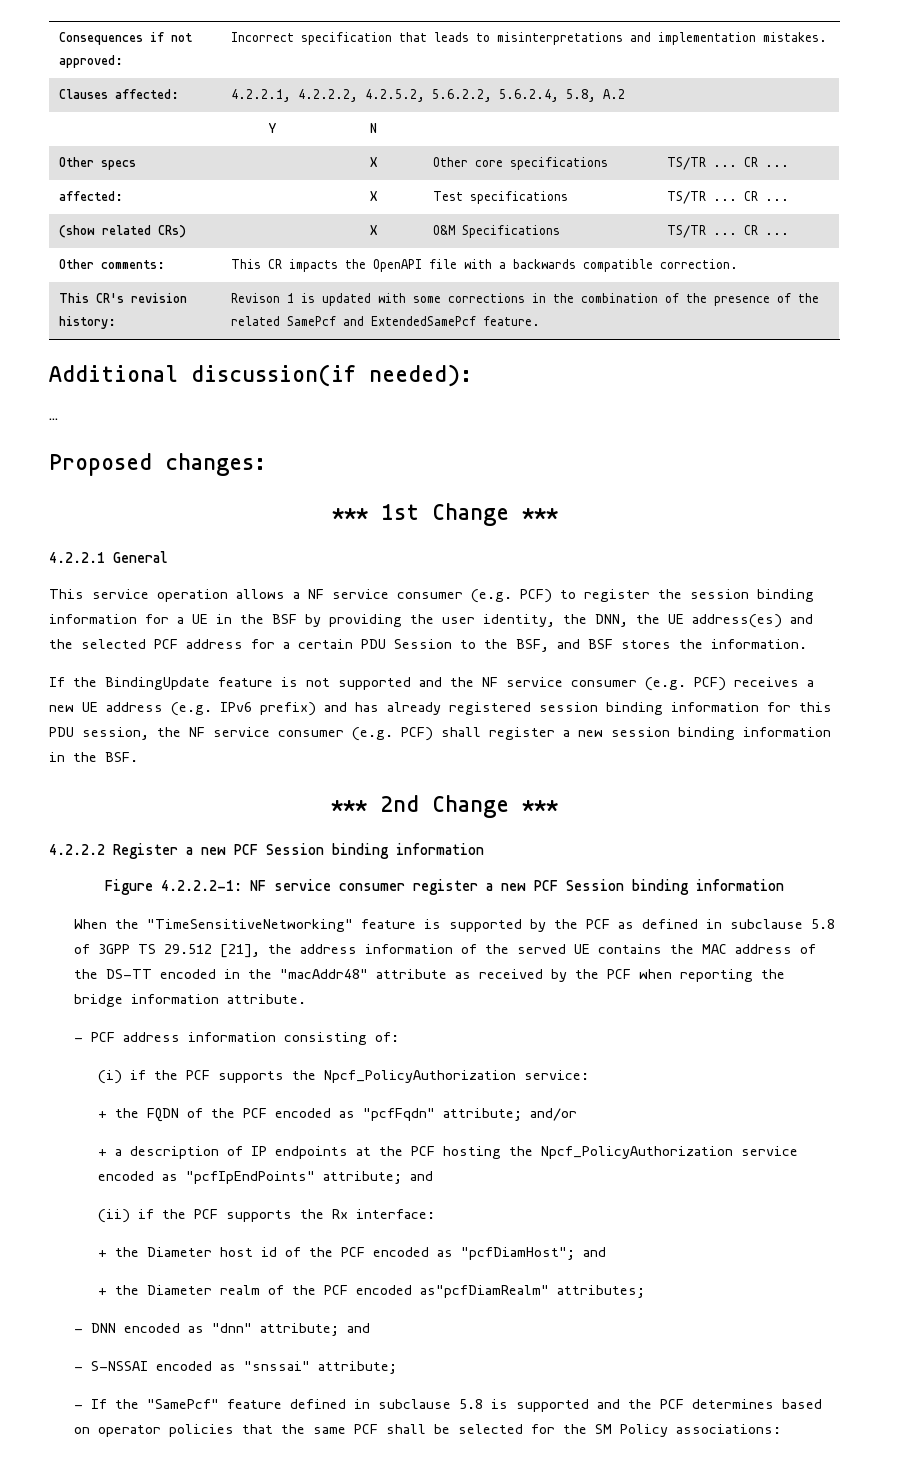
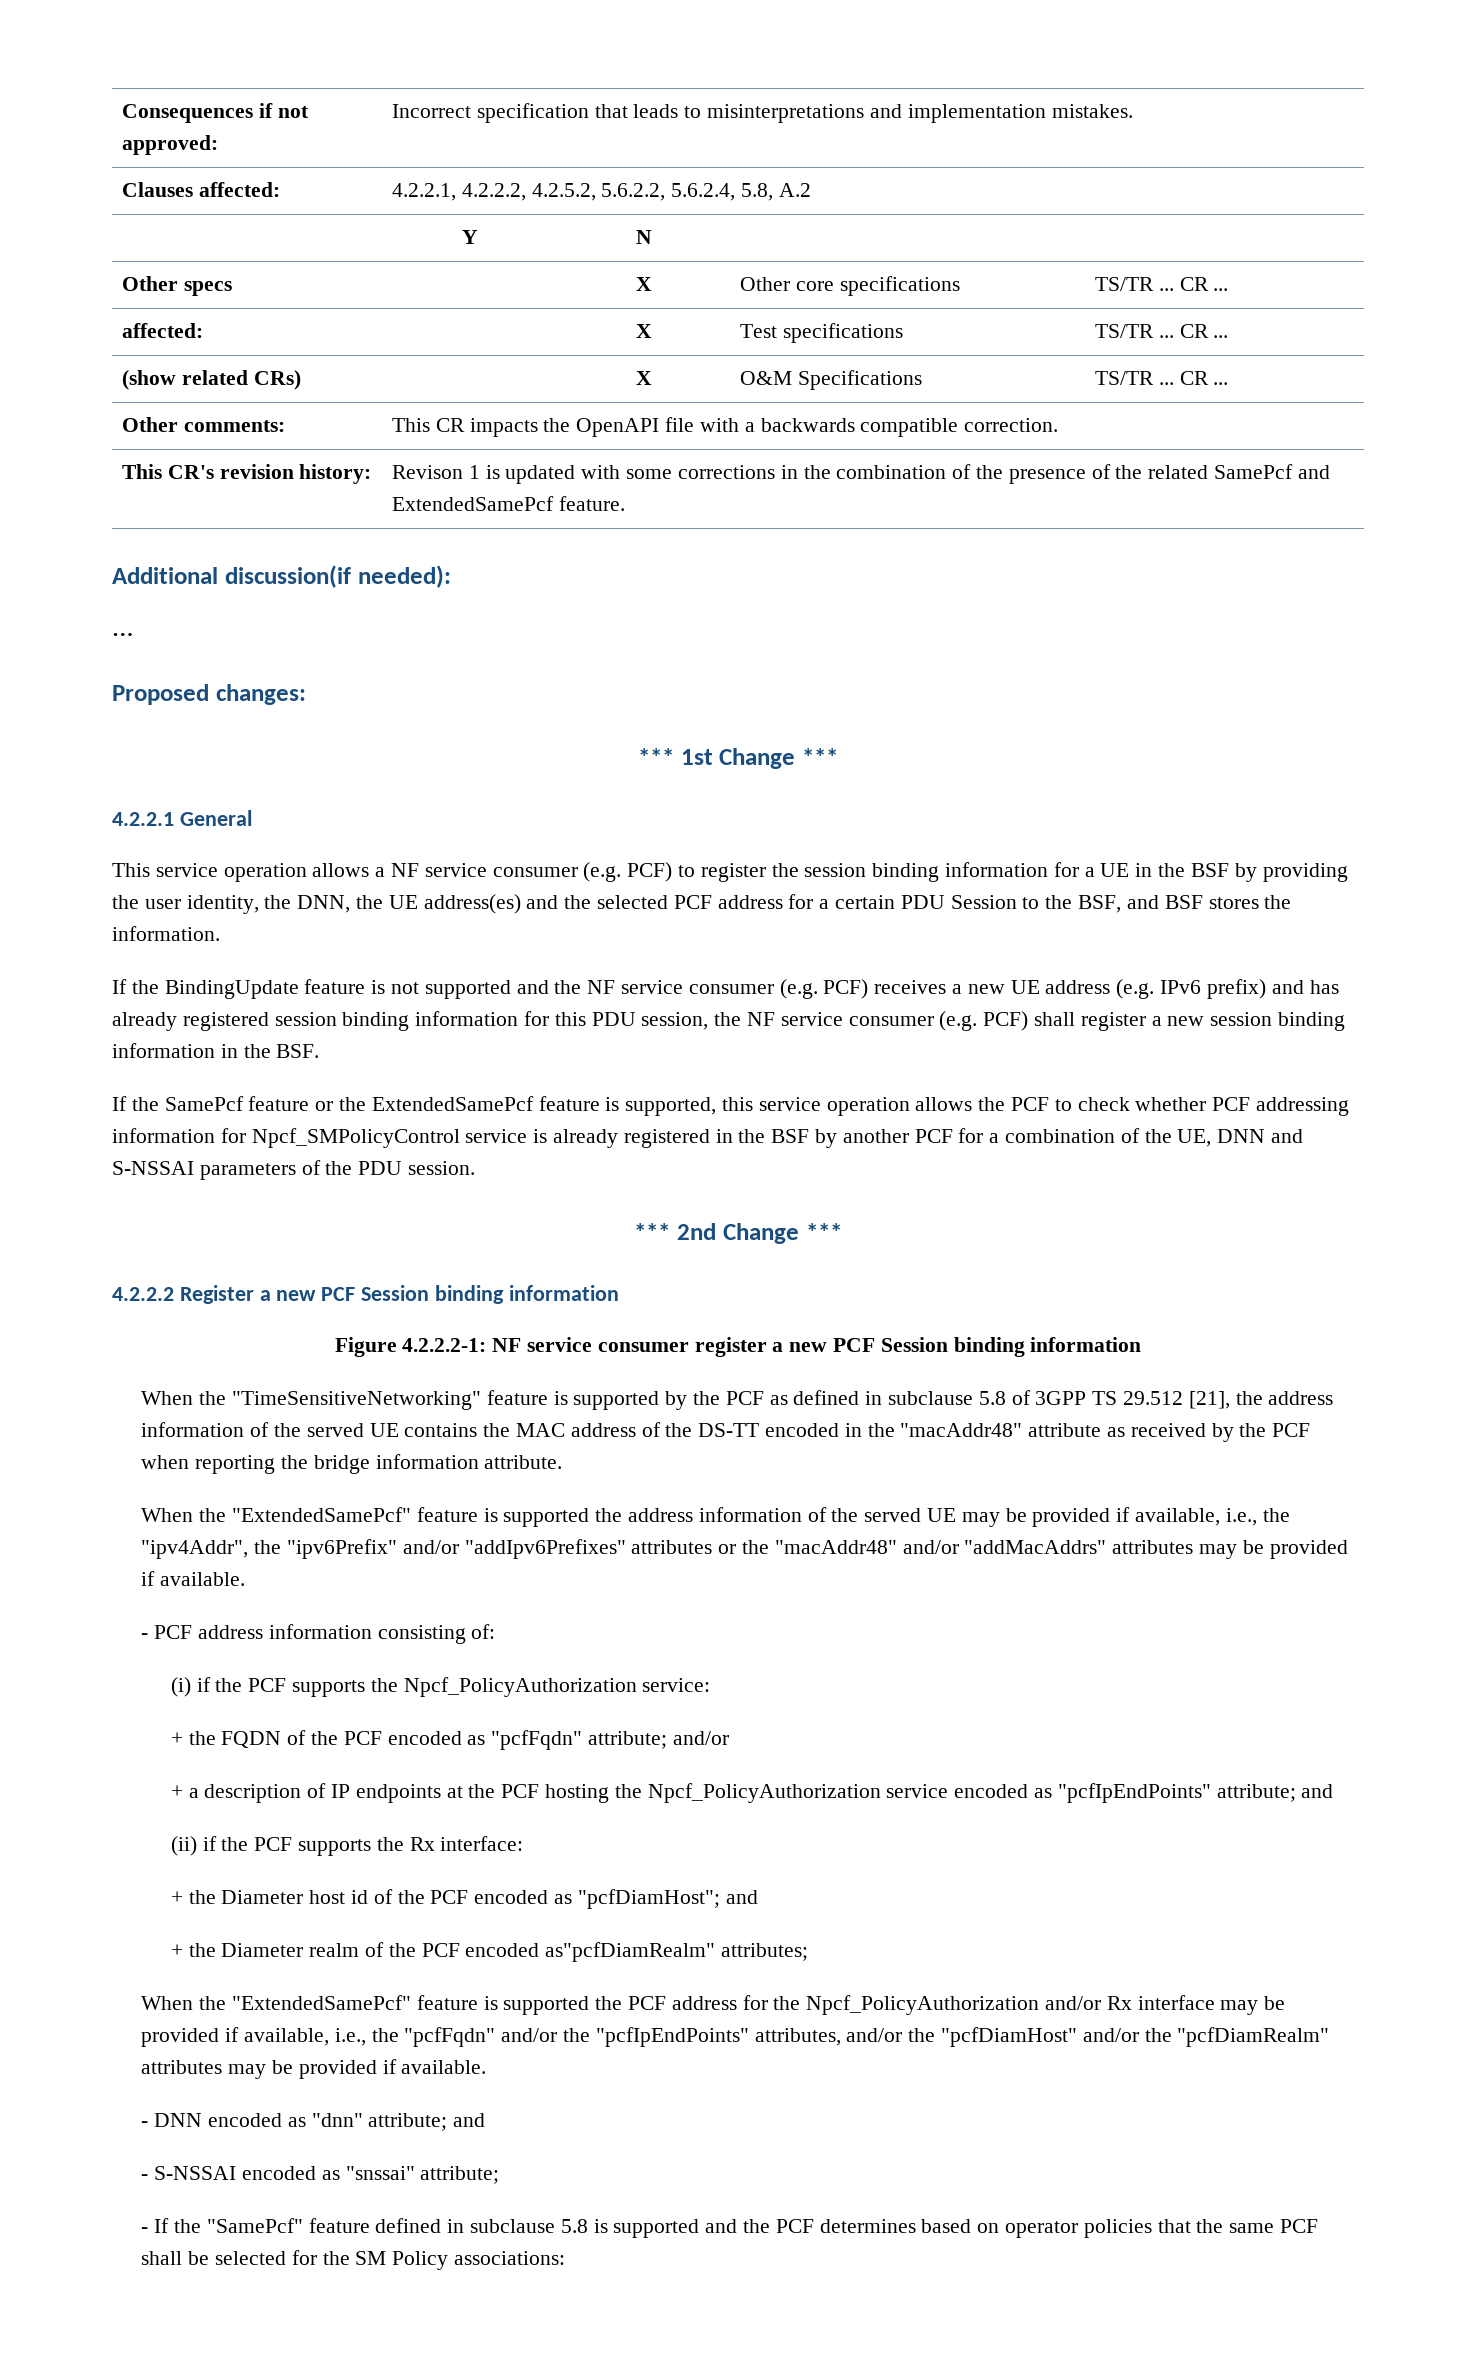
+ If the SamePcf feature or the ExtendedSamePcf feature is supported, this service operation allows the PCF to check whether PCF addressing information for Npcf_SMPolicyControl service is already registered in the BSF by another PCF for a combination of the UE, DNN and S-NSSAI parameters of the PDU session.
+ When the "ExtendedSamePcf" feature is supported the address information of the served UE may be provided if available, i.e., the "ipv4Addr", the "ipv6Prefix" and/or "addIpv6Prefixes" attributes or the "macAddr48" and/or "addMacAddrs" attributes may be provided if available.
+ When the "ExtendedSamePcf" feature is supported the PCF address for the Npcf_PolicyAuthorization and/or Rx interface may be provided if available, i.e., the "pcfFqdn" and/or the "pcfIpEndPoints" attributes, and/or the "pcfDiamHost" and/or the "pcfDiamRealm" attributes may be provided if available.

